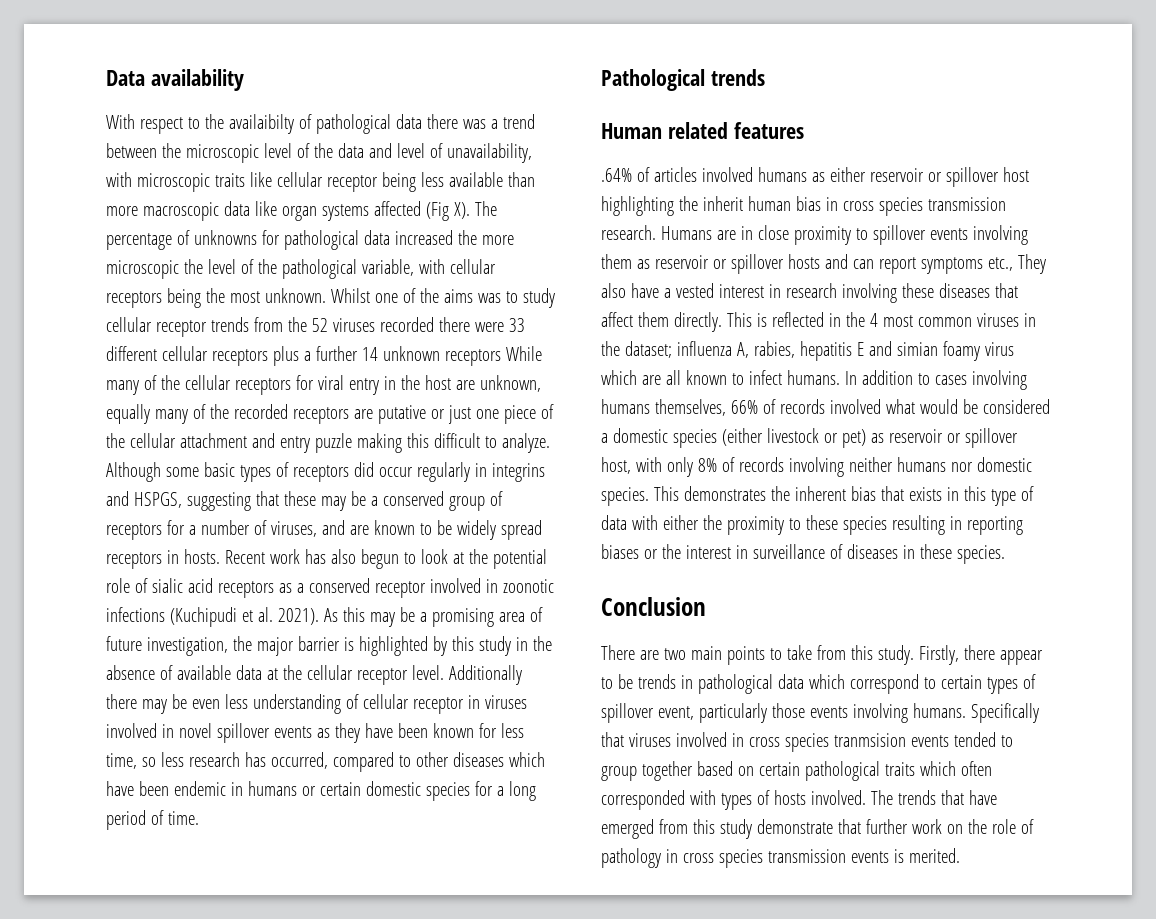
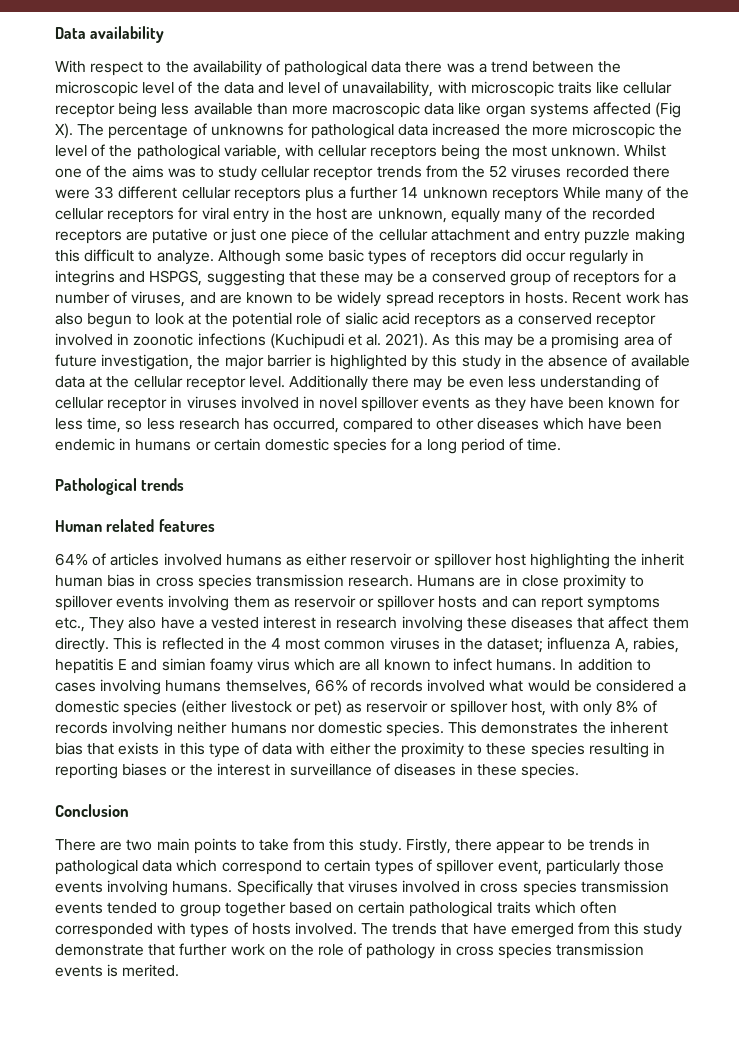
- With respect to the availaibilty of pathological data there was a trend between the microscopic level of the data and level of unavailability, with microscopic traits like cellular receptor being less available than more macroscopic data like organ systems affected (Fig X). The percentage of unknowns for pathological data increased the more microscopic the level of the pathological variable, with cellular receptors being the most unknown.
+ With respect to the availability of pathological data there was a trend between the microscopic level of the data and level of unavailability, with microscopic traits like cellular receptor being less available than more macroscopic data like organ systems affected (Fig X). The percentage of unknowns for pathological data increased the more microscopic the level of the pathological variable, with cellular receptors being the most unknown.
- .64% of articles involved humans as either reservoir or spillover host highlighting the inherit human bias in cross species transmission research.
+ 64% of articles involved humans as either reservoir or spillover host highlighting the inherit human bias in cross species transmission research.
- Specifically that viruses involved in cross species tranmsision events tended to group together based on certain pathological traits which often corresponded with types of hosts involved.
+ Specifically that viruses involved in cross species transmission events tended to group together based on certain pathological traits which often corresponded with types of hosts involved.

